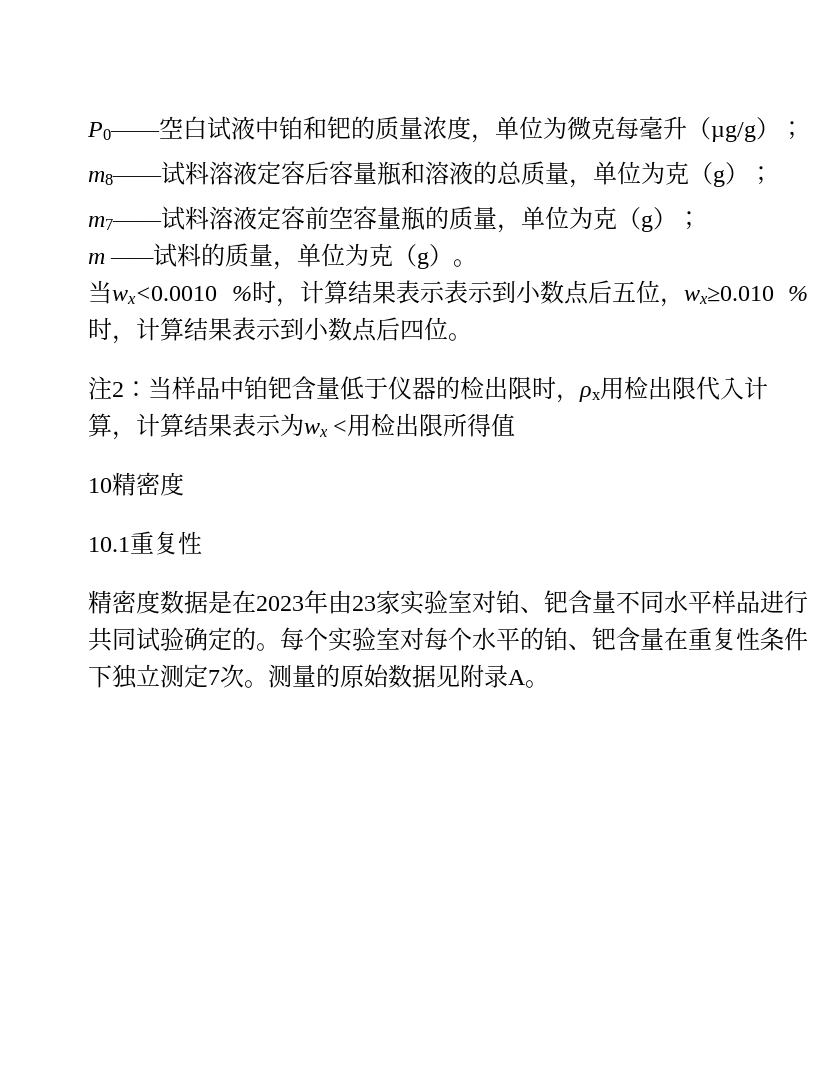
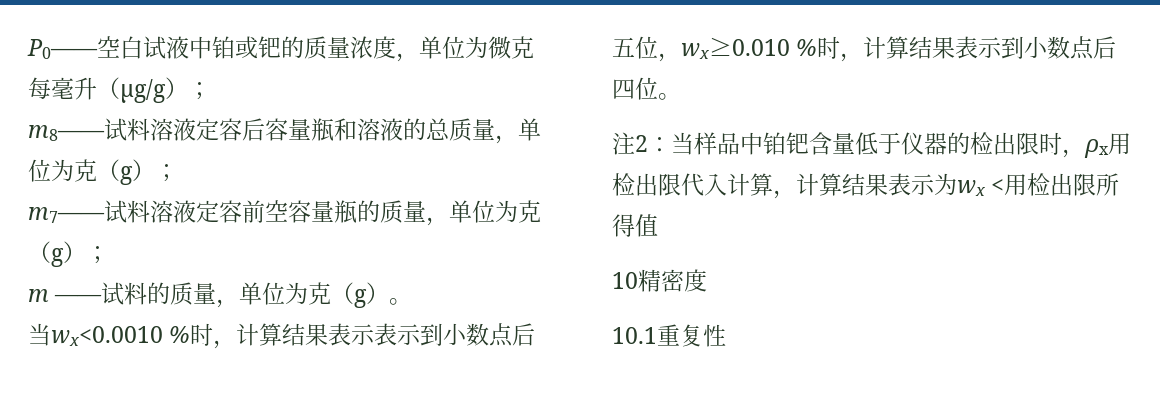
- Ρ0——空白试液中铂和钯的质量浓度，单位为微克每毫升（µg/g）；
+ Ρ0——空白试液中铂或钯的质量浓度，单位为微克每毫升（µg/g）；
- 精密度数据是在2023年由23家实验室对铂、钯含量不同水平样品进行共同试验确定的。每个实验室对每个水平的铂、钯含量在重复性条件下独立测定7次。测量的原始数据见附录A。

